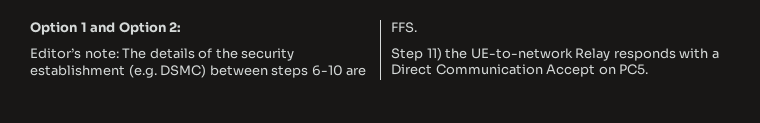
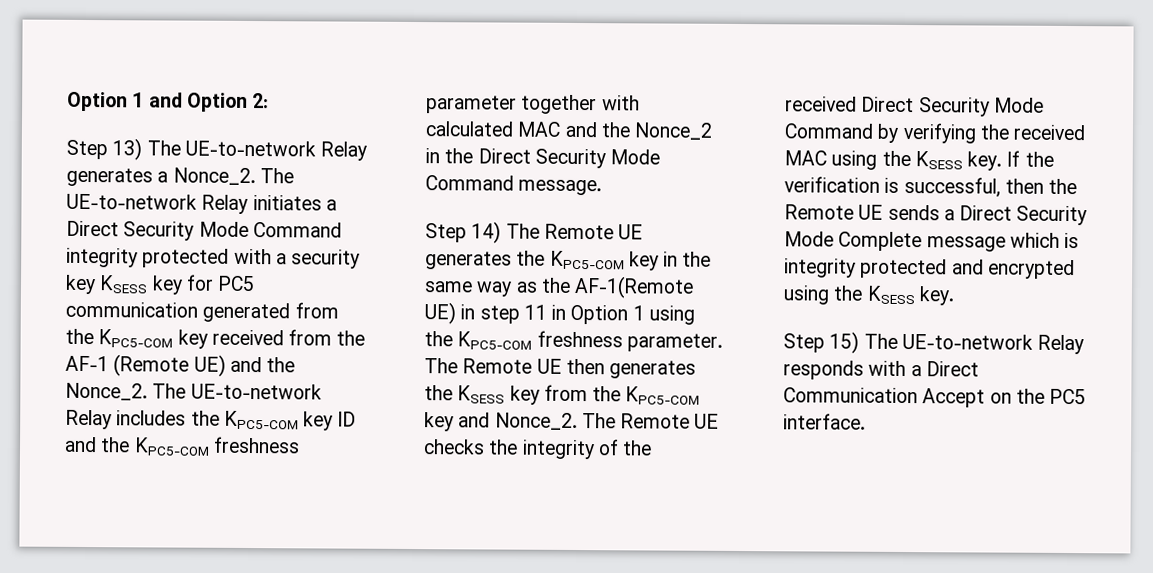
- Editor’s note: The details of the security establishment (e.g. DSMC) between steps 6-10 are FFS.
- Step 11) the UE-to-network Relay responds with a Direct Communication Accept on PC5.
+ Step 13) The UE-to-network Relay generates a Nonce_2. The UE-to-network Relay initiates a Direct Security Mode Command integrity protected with a security key KSESS key for PC5 communication generated from the KPC5-COM key received from the AF-1 (Remote UE) and the Nonce_2. The UE-to-network Relay includes the KPC5-COM key ID and the KPC5-COM freshness parameter together with calculated MAC and the Nonce_2 in the Direct Security Mode Command message.
+ Step 14) The Remote UE generates the KPC5-COM key in the same way as the AF-1(Remote UE) in step 11 in Option 1 using the KPC5-COM freshness parameter. The Remote UE then generates the KSESS key from the KPC5-COM key and Nonce_2. The Remote UE checks the integrity of the received Direct Security Mode Command by verifying the received MAC using the KSESS key. If the verification is successful, then the Remote UE sends a Direct Security Mode Complete message which is integrity protected and encrypted using the KSESS key.
+ Step 15) The UE-to-network Relay responds with a Direct Communication Accept on the PC5 interface.

